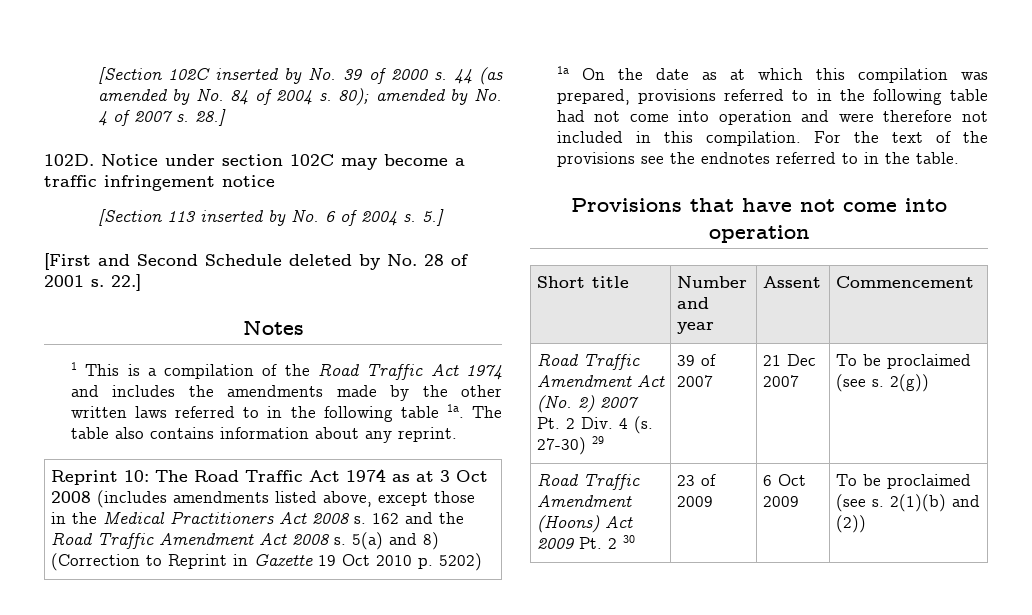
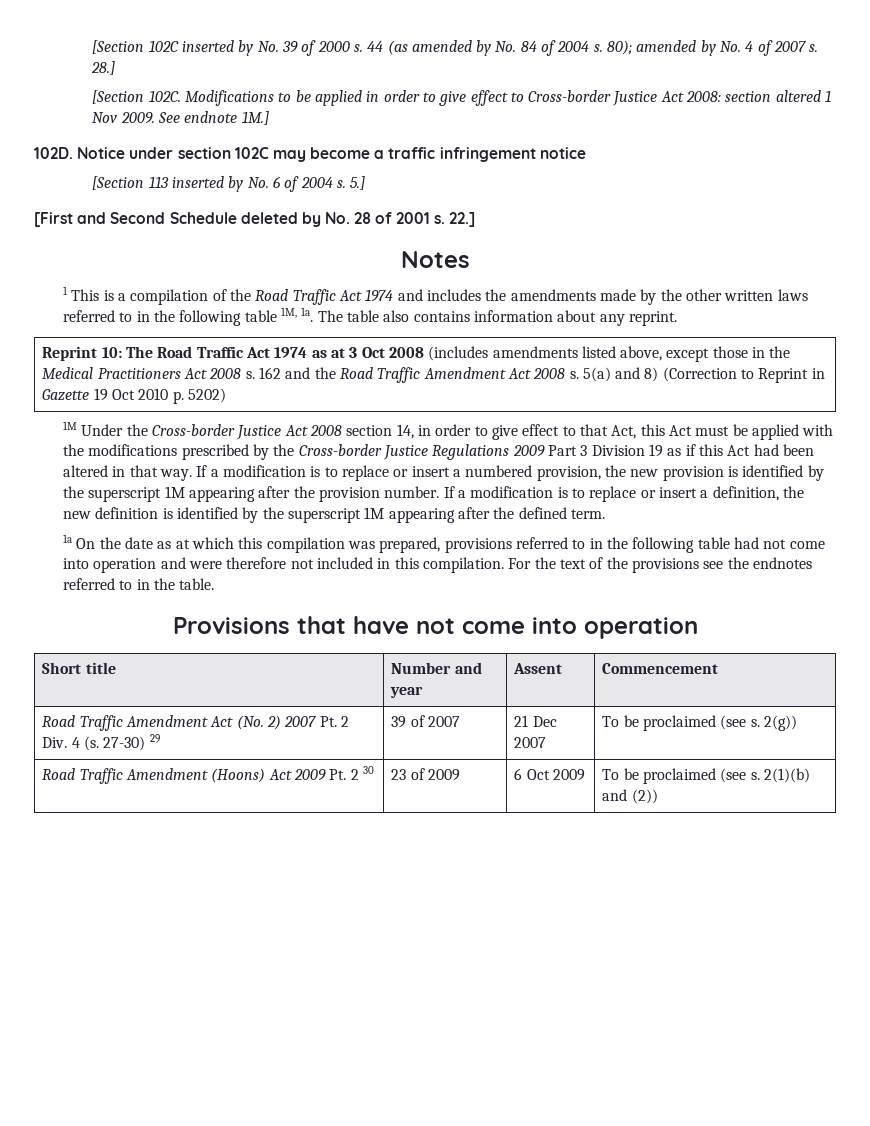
+ [Section 102C. Modifications to be applied in order to give effect to Cross-border Justice Act 2008: section altered 1 Nov 2009. See endnote 1M.]
- 1 This is a compilation of the Road Traffic Act 1974 and includes the amendments made by the other written laws referred to in the following table 1a.
+ 1 This is a compilation of the Road Traffic Act 1974 and includes the amendments made by the other written laws referred to in the following table 1M, 1a.
+ 1M Under the Cross-border Justice Act 2008 section 14, in order to give effect to that Act, this Act must be applied with the modifications prescribed by the Cross-border Justice Regulations 2009 Part 3 Division 19 as if this Act had been altered in that way. If a modification is to replace or insert a numbered provision, the new provision is identified by the superscript 1M appearing after the provision number. If a modification is to replace or insert a definition, the new definition is identified by the superscript 1M appearing after the defined term.

